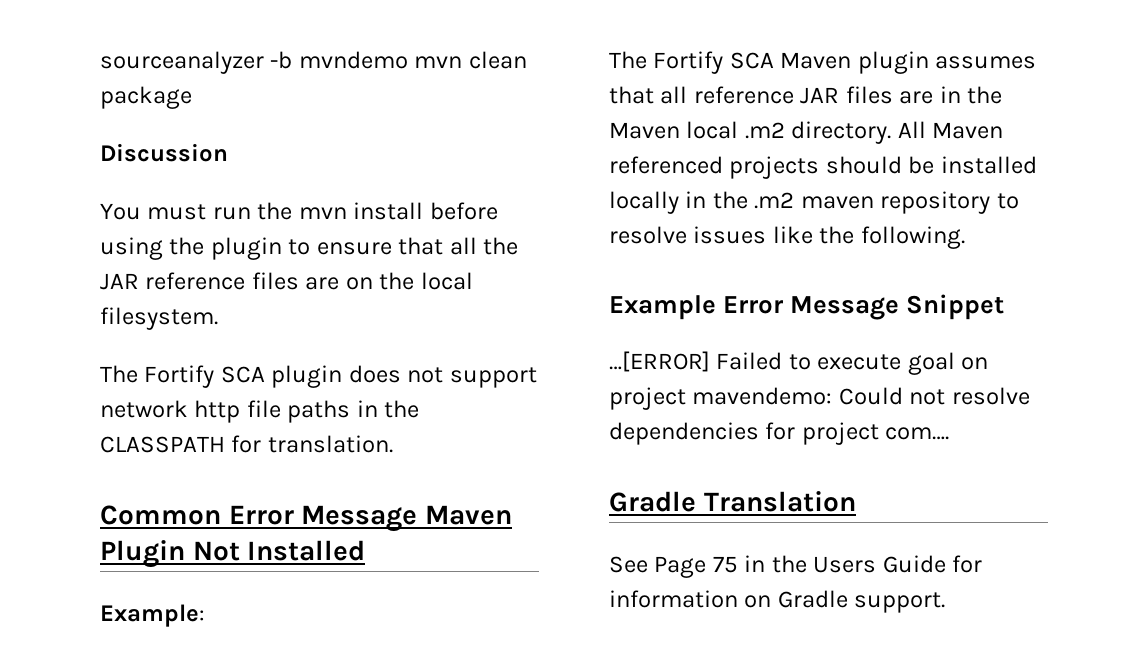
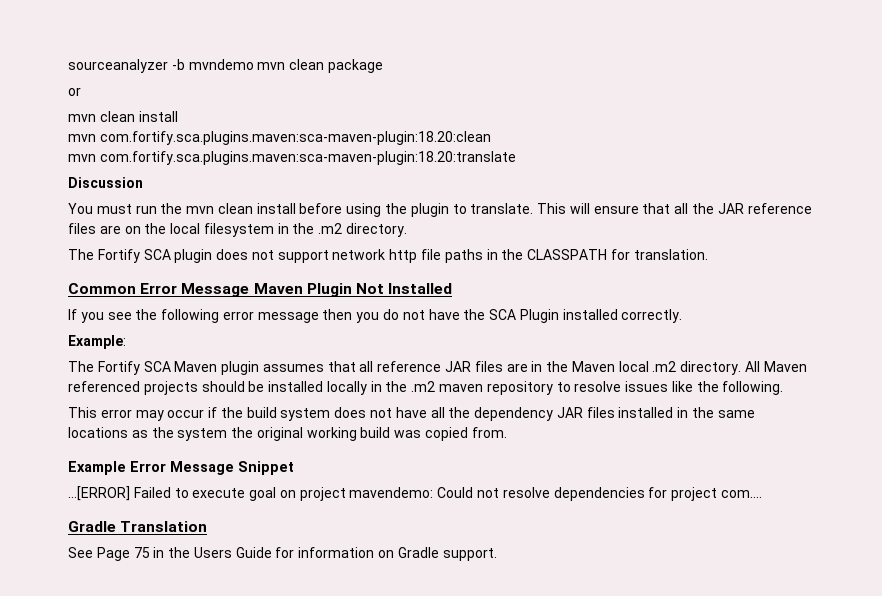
+ or
+ mvn clean install
+ mvn com.fortify.sca.plugins.maven:sca-maven-plugin:18.20:clean
+ mvn com.fortify.sca.plugins.maven:sca-maven-plugin:18.20:translate
- You must run the mvn install before using the plugin to ensure that all the JAR reference files are on the local filesystem.
+ You must run the mvn clean install before using the plugin to translate. This will ensure that all the JAR reference files are on the local filesystem in the .m2 directory.
+ If you see the following error message then you do not have the SCA Plugin installed correctly.
+ This error may occur if the build system does not have all the dependency JAR files installed in the same locations as the system the original working build was copied from.

